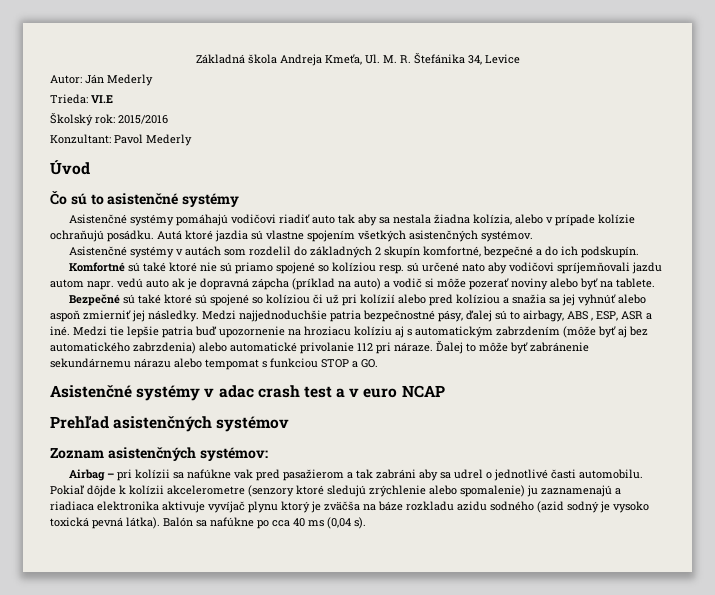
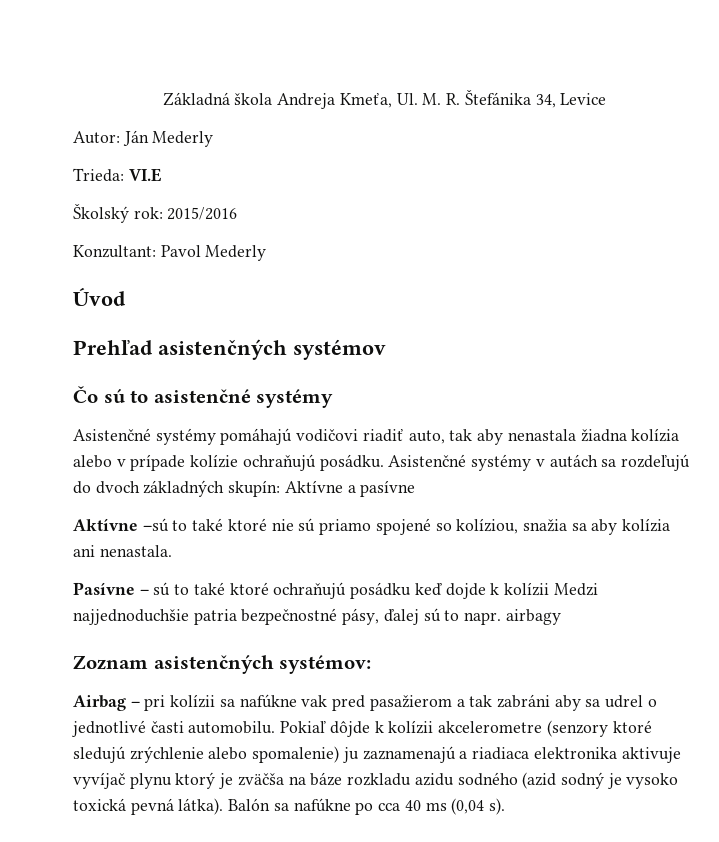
+ Prehľad asistenčných systémov
- Asistenčné systémy pomáhajú vodičovi riadiť auto tak aby sa nestala žiadna kolízia, alebo v prípade kolízie ochraňujú posádku.
+ Asistenčné systémy pomáhajú vodičovi riadiť auto, tak aby nenastala žiadna kolízia alebo v prípade kolízie ochraňujú posádku.
- Autá ktoré jazdia sú vlastne spojením všetkých asistenčných systémov.
- Asistenčné systémy v autách som rozdelil do základných 2 skupín komfortné, bezpečné a do ich podskupín.
- Komfortné sú také ktoré nie sú priamo spojené so kolíziou resp. sú určené nato aby vodičovi spríjemňovali jazdu autom napr. vedú auto ak je dopravná zápcha (príklad na auto) a vodič si môže pozerať noviny alebo byť na tablete.
- Bezpečné sú také ktoré sú spojené so kolíziou či už pri kolízií alebo pred kolíziou a snažia sa jej vyhnúť alebo aspoň zmierniť jej následky. Medzi najjednoduchšie patria bezpečnostné pásy, ďalej sú to airbagy, ABS , ESP, ASR a iné. Medzi tie lepšie patria buď upozornenie na hroziacu kolíziu aj s automatickým zabrzdením (môže byť aj bez automatického zabrzdenia) alebo automatické privolanie 112 pri náraze. Ďalej to môže byť zabránenie sekundárnemu nárazu alebo tempomat s funkciou STOP a GO.
- Asistenčné systémy v adac crash test a v euro NCAP
- Prehľad asistenčných systémov
+ Asistenčné systémy v autách sa rozdeľujú do dvoch základných skupín: Aktívne a pasívne
+ Aktívne –sú to také ktoré nie sú priamo spojené so kolíziou, snažia sa aby kolízia ani nenastala.
+ Pasívne – sú to také ktoré ochraňujú posádku keď dojde k kolízii Medzi najjednoduchšie patria bezpečnostné pásy, ďalej sú to napr. airbagy

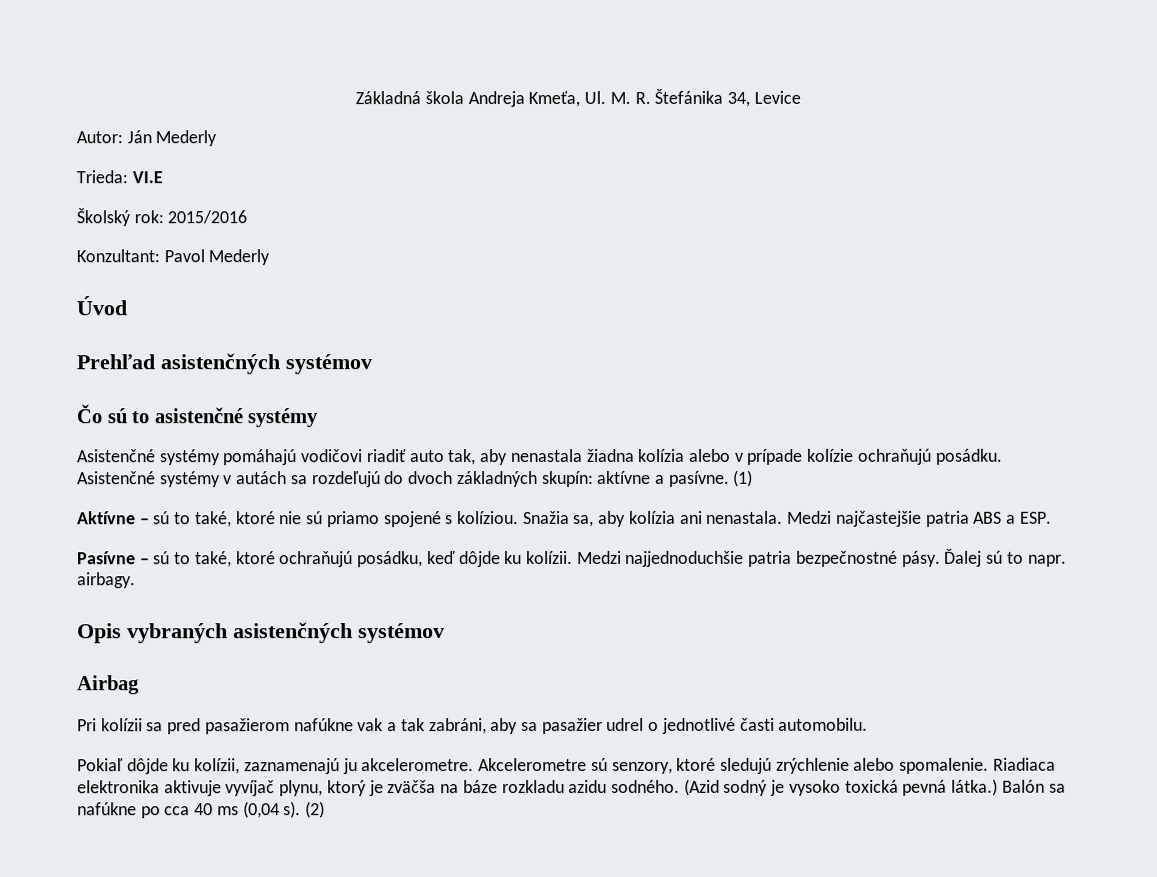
- Asistenčné systémy pomáhajú vodičovi riadiť auto, tak aby nenastala žiadna kolízia alebo v prípade kolízie ochraňujú posádku.
+ Asistenčné systémy pomáhajú vodičovi riadiť auto tak, aby nenastala žiadna kolízia alebo v prípade kolízie ochraňujú posádku.
- Asistenčné systémy v autách sa rozdeľujú do dvoch základných skupín: Aktívne a pasívne
- Aktívne –sú to také ktoré nie sú priamo spojené so kolíziou, snažia sa aby kolízia ani nenastala.
+ Asistenčné systémy v autách sa rozdeľujú do dvoch základných skupín: aktívne a pasívne. (1)
+ Aktívne – sú to také, ktoré nie sú priamo spojené s kolíziou. Snažia sa, aby kolízia ani nenastala. Medzi najčastejšie patria ABS a ESP.
- Pasívne – sú to také ktoré ochraňujú posádku keď dojde k kolízii Medzi najjednoduchšie patria bezpečnostné pásy, ďalej sú to napr. airbagy
- Zoznam asistenčných systémov:
- Airbag – pri kolízii sa nafúkne vak pred pasažierom a tak zabráni aby sa udrel o jednotlivé časti automobilu. Pokiaľ dôjde k kolízii akcelerometre (senzory ktoré sledujú zrýchlenie alebo spomalenie) ju zaznamenajú a riadiaca elektronika aktivuje vyvíjač plynu ktorý je zväčša na báze rozkladu azidu sodného (azid sodný je vysoko toxická pevná látka).
+ Pasívne – sú to také, ktoré ochraňujú posádku, keď dôjde ku kolízii. Medzi najjednoduchšie patria bezpečnostné pásy. Ďalej sú to napr. airbagy.
+ Opis vybraných asistenčných systémov
+ Airbag
+ Pri kolízii sa pred pasažierom nafúkne vak a tak zabráni, aby sa pasažier udrel o jednotlivé časti automobilu.
+ Pokiaľ dôjde ku kolízii, zaznamenajú ju akcelerometre. Akcelerometre sú senzory, ktoré sledujú zrýchlenie alebo spomalenie. Riadiaca elektronika aktivuje vyvíjač plynu, ktorý je zväčša na báze rozkladu azidu sodného. (Azid sodný je vysoko toxická pevná látka.)
+ (2)

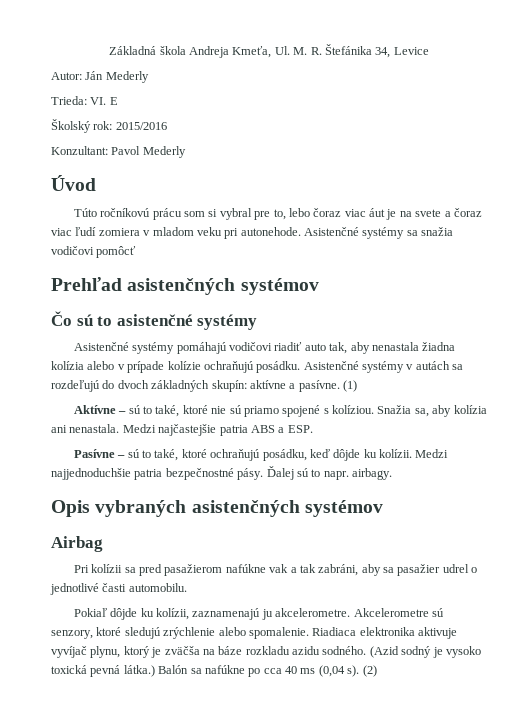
- Trieda: VI.E
+ Trieda: VI. E
+ Túto ročníkovú prácu som si vybral pre to, lebo čoraz viac áut je na svete a čoraz viac ľudí zomiera v mladom veku pri autonehode. Asistenčné systémy sa snažia vodičovi pomôcť

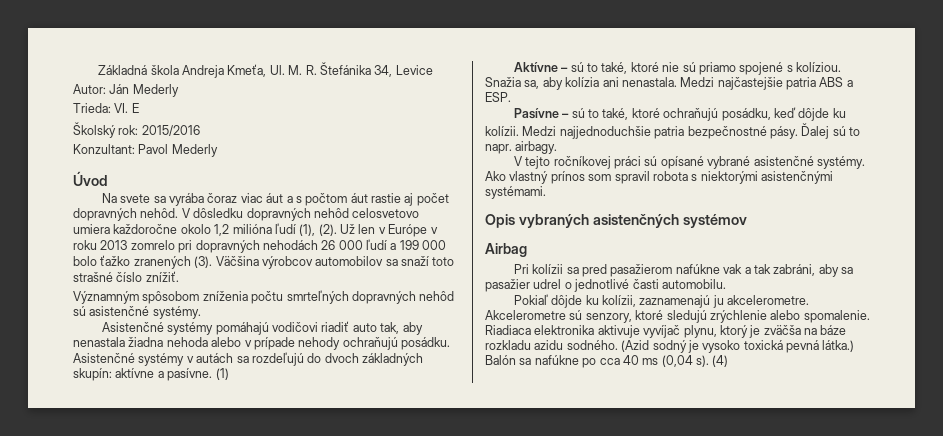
- Túto ročníkovú prácu som si vybral pre to, lebo čoraz viac áut je na svete a čoraz viac ľudí zomiera v mladom veku pri autonehode. Asistenčné systémy sa snažia vodičovi pomôcť
- Prehľad asistenčných systémov
- Čo sú to asistenčné systémy
+ Na svete sa vyrába čoraz viac áut a s počtom áut rastie aj počet dopravných nehôd. V dôsledku dopravných nehôd celosvetovo umiera každoročne okolo 1,2 milióna ľudí (1), (2). Už len v Európe v roku 2013 zomrelo pri dopravných nehodách 26 000 ľudí a 199 000 bolo ťažko zranených (3). Väčšina výrobcov automobilov sa snaží toto strašné číslo znížiť.
+ Významným spôsobom zníženia počtu smrteľných dopravných nehôd sú asistenčné systémy.
- Asistenčné systémy pomáhajú vodičovi riadiť auto tak, aby nenastala žiadna kolízia alebo v prípade kolízie ochraňujú posádku.
+ Asistenčné systémy pomáhajú vodičovi riadiť auto tak, aby nenastala žiadna nehoda alebo v prípade nehody ochraňujú posádku.
+ V tejto ročníkovej práci sú opísané vybrané asistenčné systémy. Ako vlastný prínos som spravil robota s niektorými asistenčnými systémami.
- (2)
+ (4)

